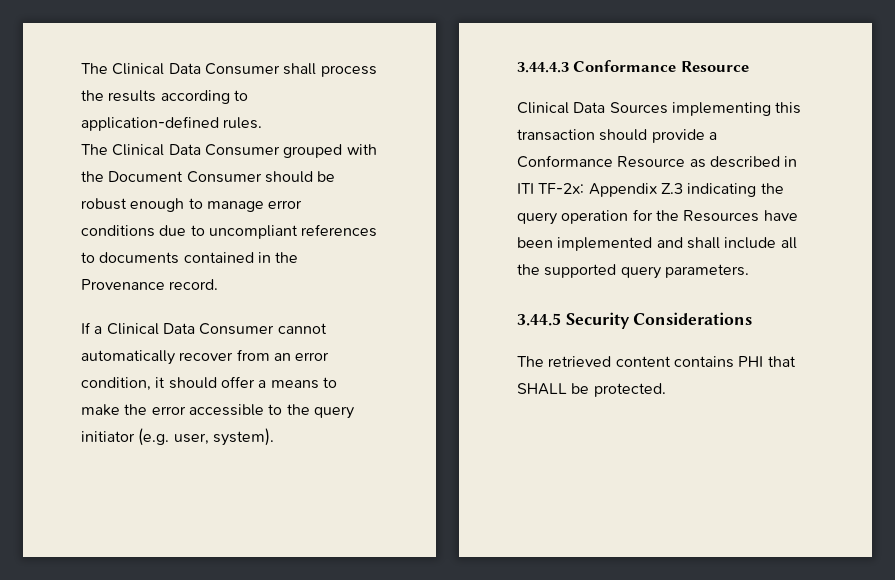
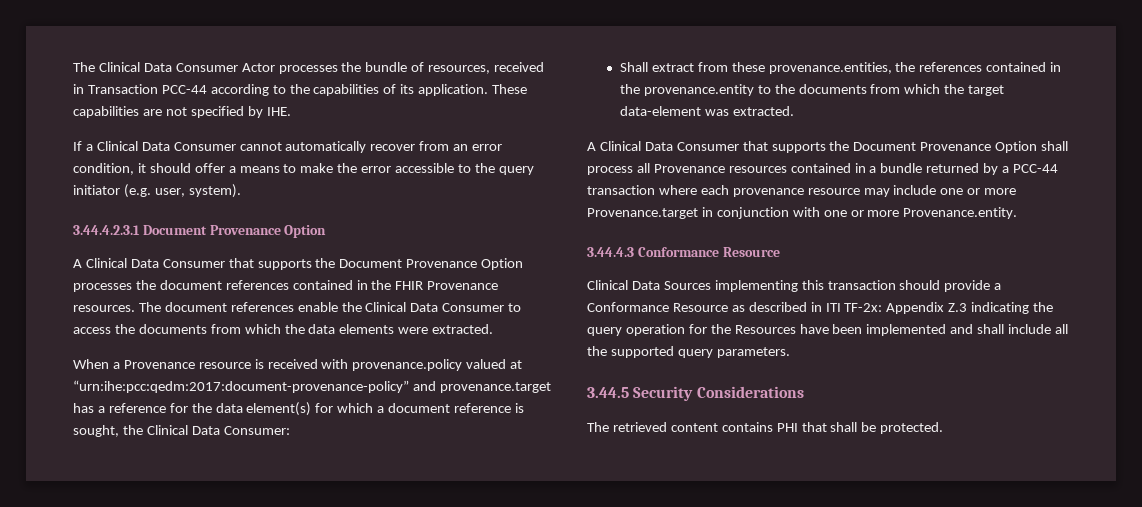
- The Clinical Data Consumer shall process the results according to application-defined rules.
- The Clinical Data Consumer grouped with the Document Consumer should be robust enough to manage error conditions due to uncompliant references to documents contained in the Provenance record.
+ The Clinical Data Consumer Actor processes the bundle of resources, received in Transaction PCC-44 according to the capabilities of its application. These capabilities are not specified by IHE.
+ 3.44.4.2.3.1 Document Provenance Option
+ A Clinical Data Consumer that supports the Document Provenance Option processes the document references contained in the FHIR Provenance resources. The document references enable the Clinical Data Consumer to access the documents from which the data elements were extracted.
+ When a Provenance resource is received with provenance.policy valued at “urn:ihe:pcc:qedm:2017:document-provenance-policy” and provenance.target has a reference for the data element(s) for which a document reference is sought, the Clinical Data Consumer:
+ Shall extract from these provenance.entities, the references contained in the provenance.entity to the documents from which the target data-element was extracted.
+ A Clinical Data Consumer that supports the Document Provenance Option shall process all Provenance resources contained in a bundle returned by a PCC-44 transaction where each provenance resource may include one or more Provenance.target in conjunction with one or more Provenance.entity.
- The retrieved content contains PHI that SHALL be protected.
+ The retrieved content contains PHI that shall be protected.

